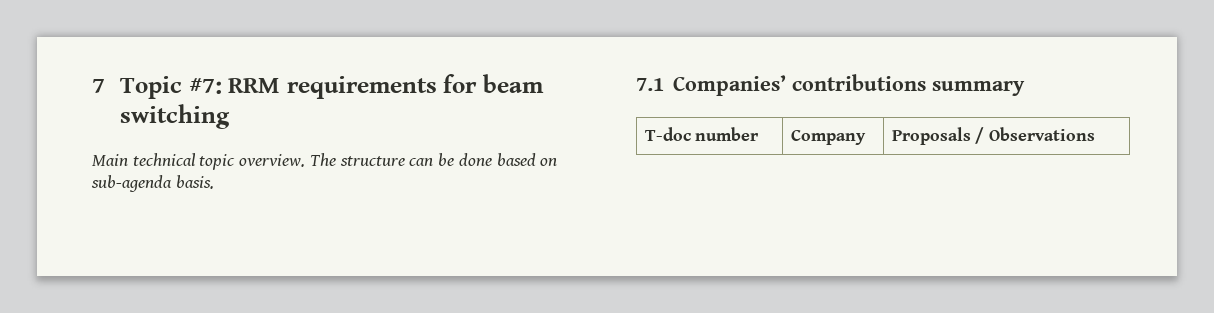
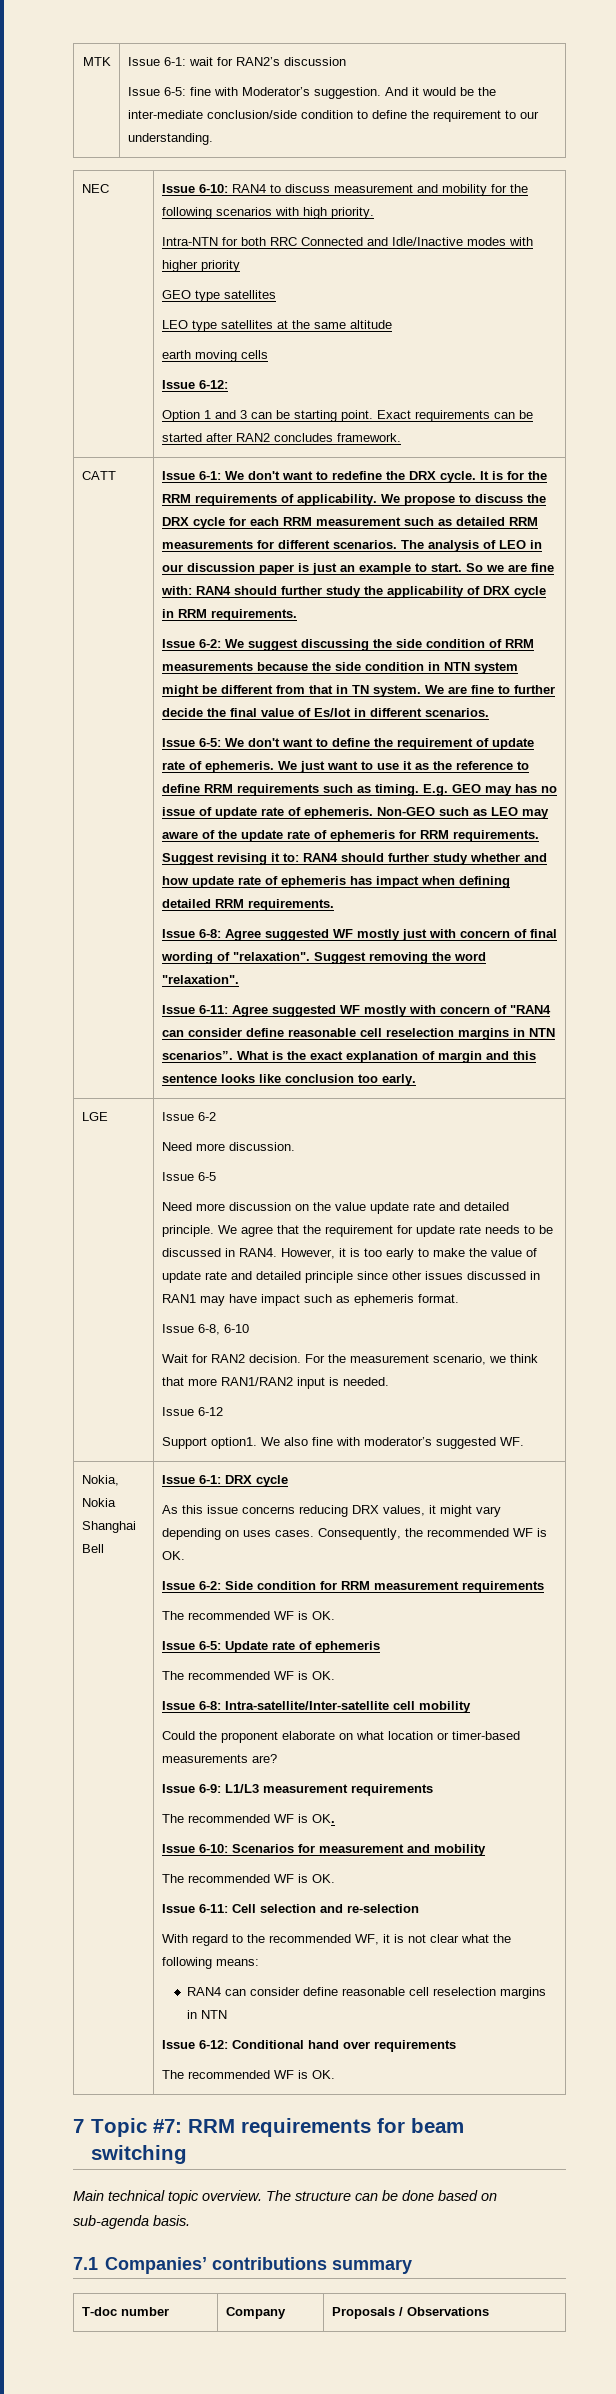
+ MTK | Issue 6-1: wait for RAN2’s discussion
+ Issue 6-5: fine with Moderator’s suggestion. And it would be the inter-mediate conclusion/side condition to define the requirement to our understanding.
+ NEC | Issue 6-10: RAN4 to discuss measurement and mobility for the following scenarios with high priority.
+ Intra-NTN for both RRC Connected and Idle/Inactive modes with higher priority
+ GEO type satellites
+ LEO type satellites at the same altitude
+ earth moving cells
+ Issue 6-12:
+ Option 1 and 3 can be starting point. Exact requirements can be started after RAN2 concludes framework.
+ CATT | Issue 6-1: We don't want to redefine the DRX cycle. It is for the RRM requirements of applicability. We propose to discuss the DRX cycle for each RRM measurement such as detailed RRM measurements for different scenarios. The analysis of LEO in our discussion paper is just an example to start. So we are fine with: RAN4 should further study the applicability of DRX cycle in RRM requirements.
+ Issue 6-2: We suggest discussing the side condition of RRM measurements because the side condition in NTN system might be different from that in TN system. We are fine to further decide the final value of Es/Iot in different scenarios.
+ Issue 6-5: We don't want to define the requirement of update rate of ephemeris. We just want to use it as the reference to define RRM requirements such as timing. E.g. GEO may has no issue of update rate of ephemeris. Non-GEO such as LEO may aware of the update rate of ephemeris for RRM requirements. Suggest revising it to: RAN4 should further study whether and how update rate of ephemeris has impact when defining detailed RRM requirements.
+ Issue 6-8: Agree suggested WF mostly just with concern of final wording of "relaxation". Suggest removing the word "relaxation".
+ Issue 6-11: Agree suggested WF mostly with concern of "RAN4 can consider define reasonable cell reselection margins in NTN scenarios”. What is the exact explanation of margin and this sentence looks like conclusion too early.
+ LGE | Issue 6-2
+ Need more discussion.
+ Issue 6-5
+ Need more discussion on the value update rate and detailed principle. We agree that the requirement for update rate needs to be discussed in RAN4. However, it is too early to make the value of update rate and detailed principle since other issues discussed in RAN1 may have impact such as ephemeris format.
+ Issue 6-8, 6-10
+ Wait for RAN2 decision. For the measurement scenario, we think that more RAN1/RAN2 input is needed.
+ Issue 6-12
+ Support option1. We also fine with moderator’s suggested WF.
+ Nokia, Nokia Shanghai Bell | Issue 6-1: DRX cycle
+ As this issue concerns reducing DRX values, it might vary depending on uses cases. Consequently, the recommended WF is OK.
+ Issue 6-2: Side condition for RRM measurement requirements
+ The recommended WF is OK.
+ Issue 6-5: Update rate of ephemeris
+ The recommended WF is OK.
+ Issue 6-8: Intra-satellite/Inter-satellite cell mobility
+ Could the proponent elaborate on what location or timer-based measurements are?
+ Issue 6-9: L1/L3 measurement requirements
+ The recommended WF is OK.
+ Issue 6-10: Scenarios for measurement and mobility
+ The recommended WF is OK.
+ Issue 6-11: Cell selection and re-selection
+ With regard to the recommended WF, it is not clear what the following means:
+ RAN4 can consider define reasonable cell reselection margins in NTN
+ Issue 6-12: Conditional hand over requirements
+ The recommended WF is OK.

